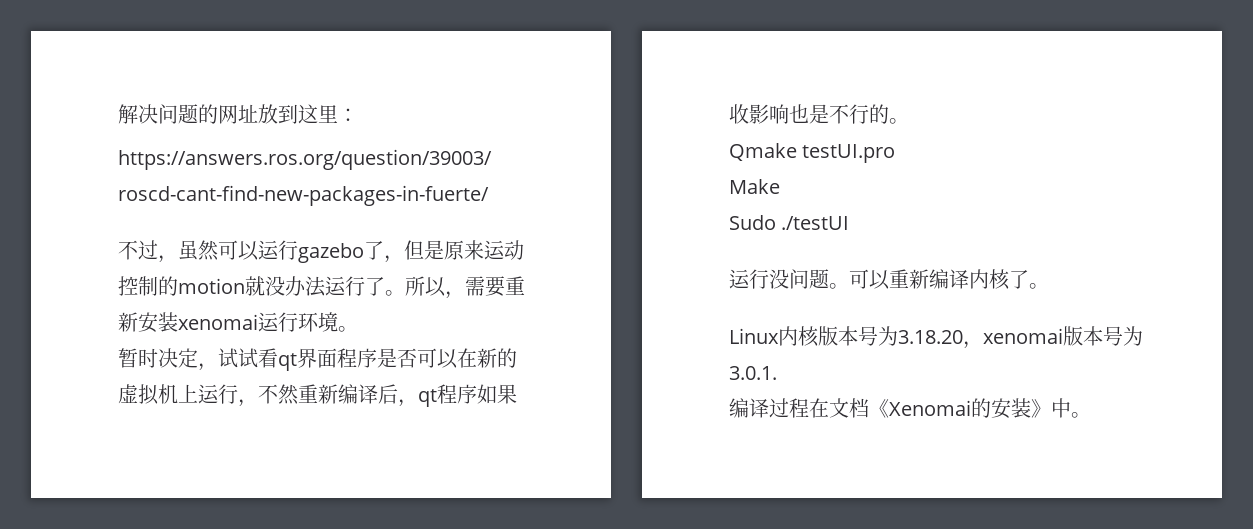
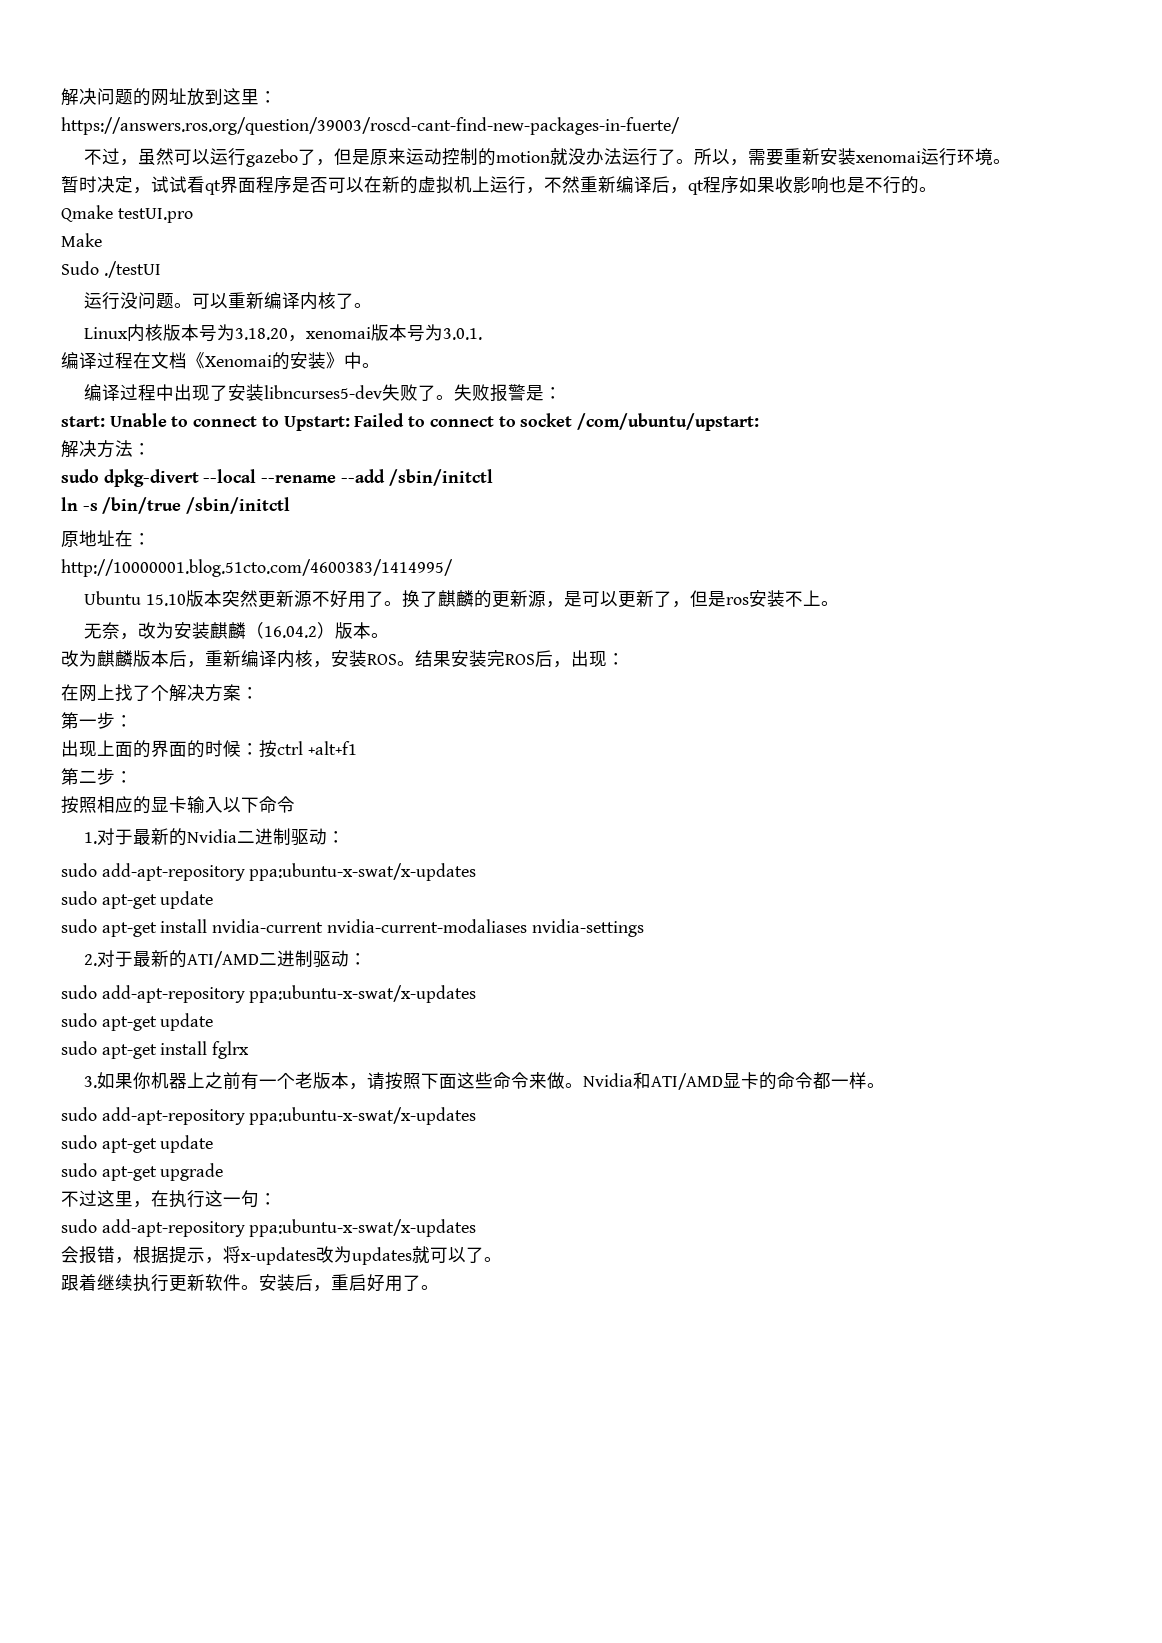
+ 编译过程中出现了安装libncurses5-dev失败了。失败报警是：
+ start: Unable to connect to Upstart: Failed to connect to socket /com/ubuntu/upstart:
+ 解决方法：
+ sudo dpkg-divert --local --rename --add /sbin/initctl
+ ln -s /bin/true /sbin/initctl
+ 原地址在：
+ http://10000001.blog.51cto.com/4600383/1414995/
+ Ubuntu 15.10版本突然更新源不好用了。换了麒麟的更新源，是可以更新了，但是ros安装不上。
+ 无奈，改为安装麒麟（16.04.2）版本。
+ 改为麒麟版本后，重新编译内核，安装ROS。结果安装完ROS后，出现：
+ 在网上找了个解决方案：
+ 第一步：
+ 出现上面的界面的时候：按ctrl +alt+f1
+ 第二步：
+ 按照相应的显卡输入以下命令
+ 1.对于最新的Nvidia二进制驱动：
+ sudo add-apt-repository ppa:ubuntu-x-swat/x-updates
+ sudo apt-get update
+ sudo apt-get install nvidia-current nvidia-current-modaliases nvidia-settings
+ 2.对于最新的ATI/AMD二进制驱动：
+ sudo add-apt-repository ppa:ubuntu-x-swat/x-updates
+ sudo apt-get update
+ sudo apt-get install fglrx
+ 3.如果你机器上之前有一个老版本，请按照下面这些命令来做。Nvidia和ATI/AMD显卡的命令都一样。
+ sudo add-apt-repository ppa:ubuntu-x-swat/x-updates
+ sudo apt-get update
+ sudo apt-get upgrade
+ 不过这里，在执行这一句：
+ sudo add-apt-repository ppa:ubuntu-x-swat/x-updates
+ 会报错，根据提示，将x-updates改为updates就可以了。
+ 跟着继续执行更新软件。安装后，重启好用了。

